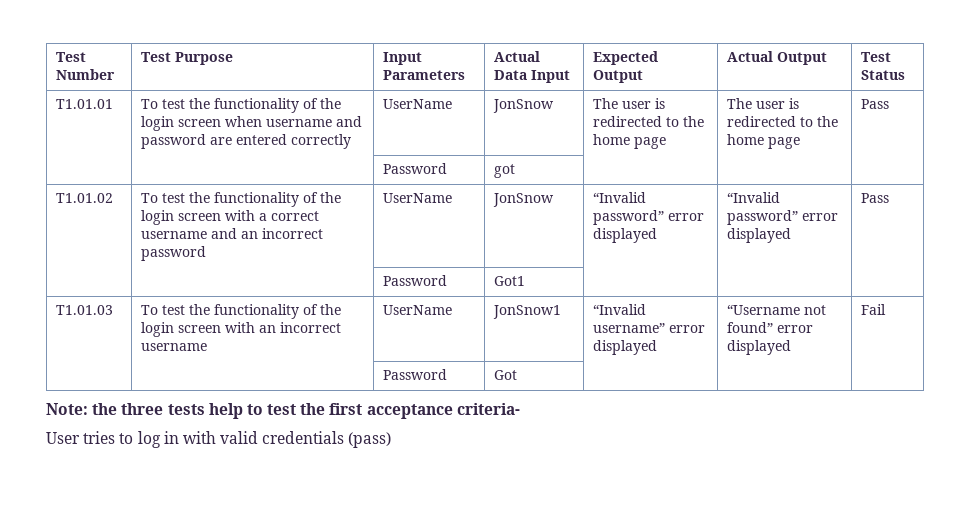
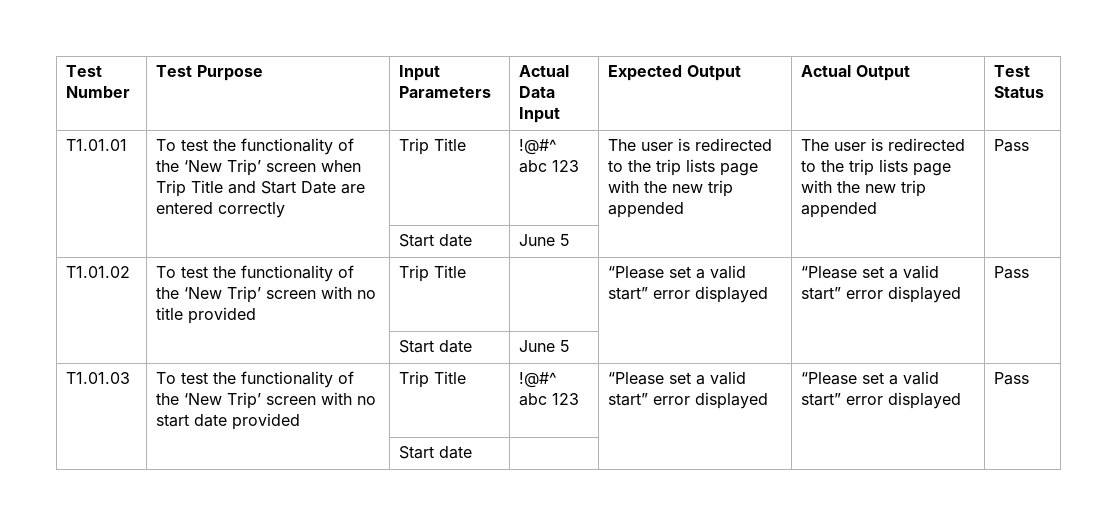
- To test the functionality of the login screen when username and password are entered correctly | UserName | JonSnow | The user is redirected to the home page | The user is redirected to the home page | Pass
- | | Password | got | | |
+ To test the functionality of the ‘New Trip’ screen when Trip Title and Start Date are entered correctly | Trip Title | !@#^ abc 123 | The user is redirected to the trip lists page with the new trip appended | The user is redirected to the trip lists page with the new trip appended | Pass
+ | | Start date | June 5 | | |
- T1.01.02 | To test the functionality of the login screen with a correct username and an incorrect password | UserName | JonSnow | “Invalid password” error displayed | “Invalid password” error displayed | Pass
- | | Password | Got1 | | |
+ T1.01.02 | To test the functionality of the ‘New Trip’ screen with no title provided | Trip Title | | “Please set a valid start” error displayed | “Please set a valid start” error displayed | Pass
+ | | Start date | June 5 | | |
- T1.01.03 | To test the functionality of the login screen with an incorrect username | UserName | JonSnow1 | “Invalid username” error displayed | “Username not found” error displayed | Fail
- | | Password | Got | | |
- Note: the three tests help to test the first acceptance criteria-
- User tries to log in with valid credentials (pass)
+ T1.01.03 | To test the functionality of the ‘New Trip’ screen with no start date provided | Trip Title | !@#^ abc 123 | “Please set a valid start” error displayed | “Please set a valid start” error displayed | Pass
+ | | Start date | | | |

